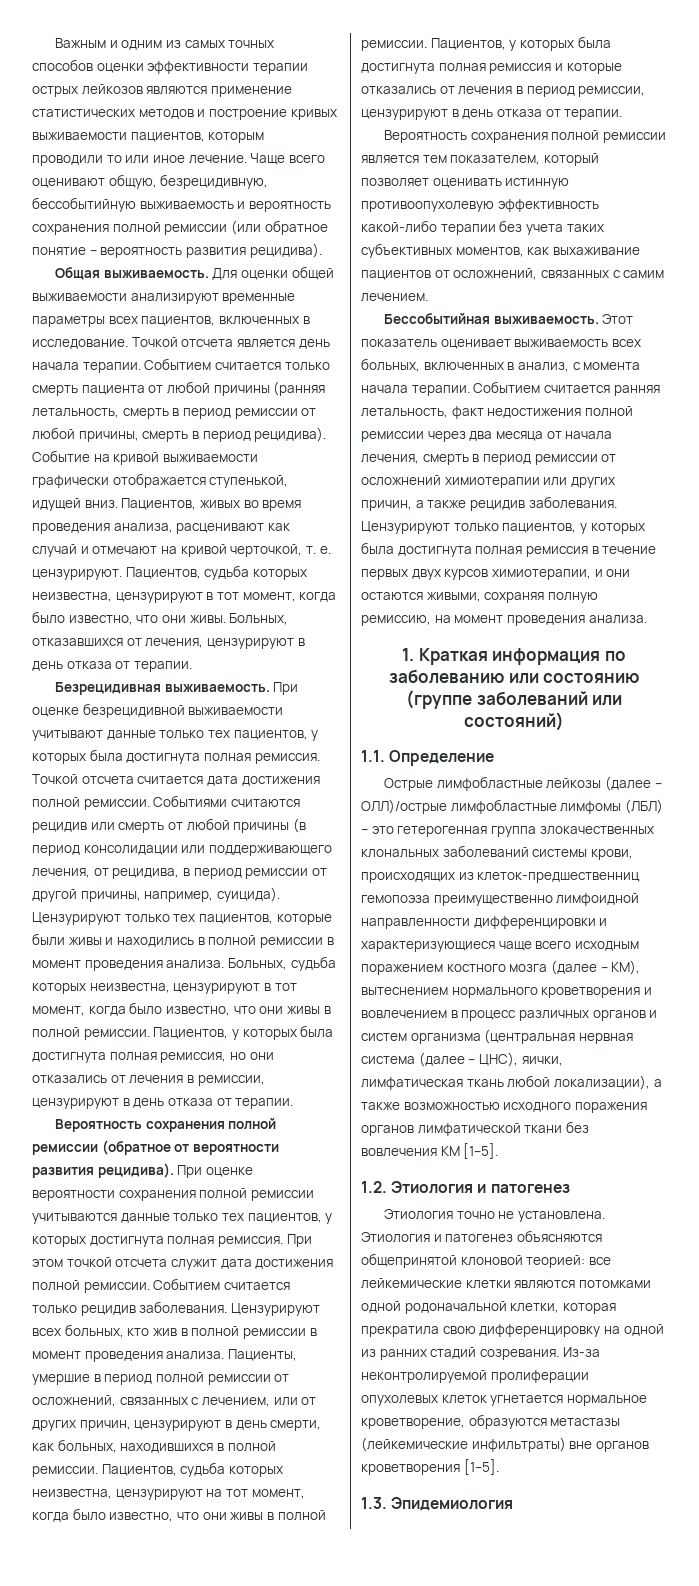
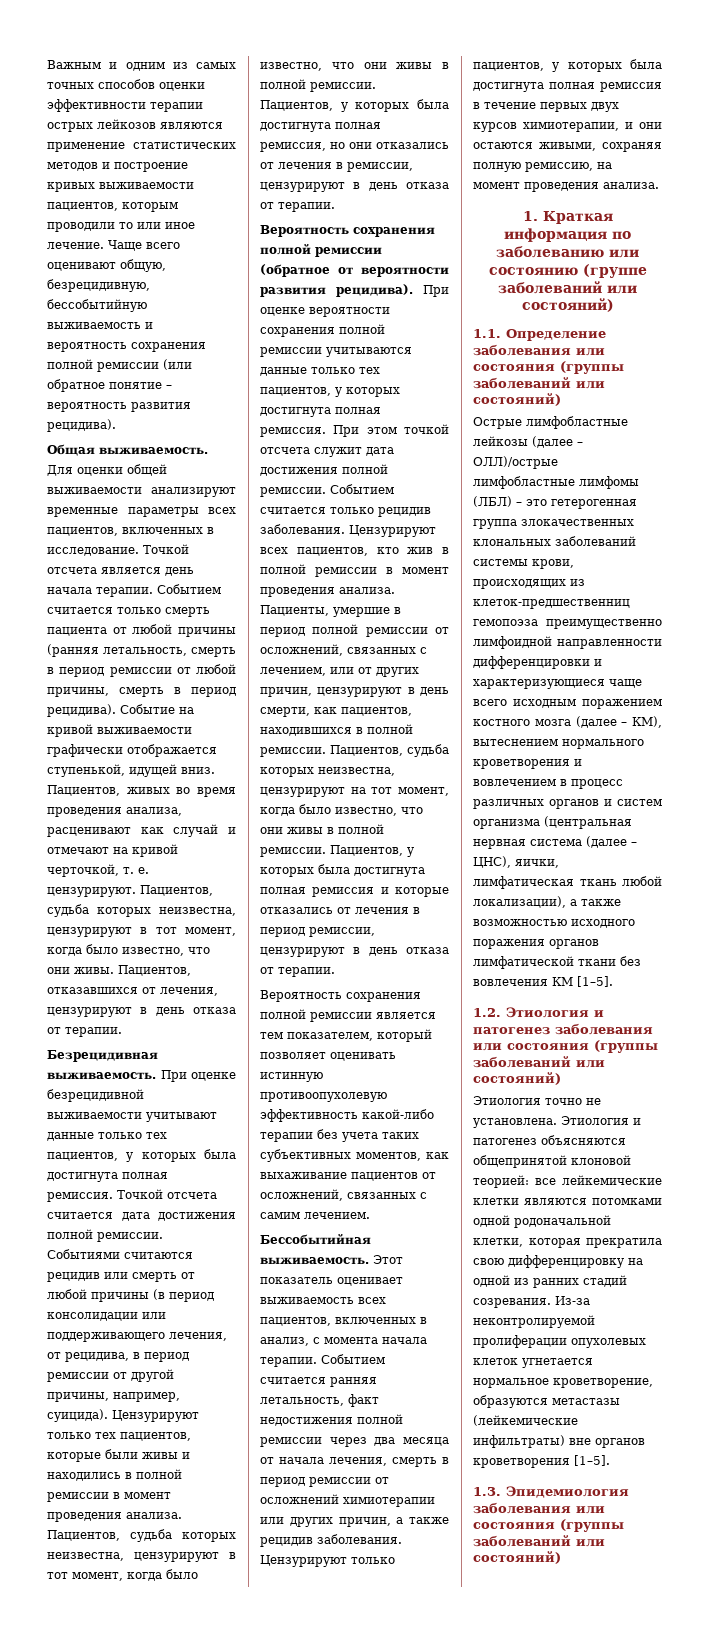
- Больных, отказавшихся от лечения, цензурируют в день отказа от терапии.
+ Пациентов, отказавшихся от лечения, цензурируют в день отказа от терапии.
- Больных, судьба которых неизвестна, цензурируют в тот момент, когда было известно, что они живы в полной ремиссии.
+ Пациентов, судьба которых неизвестна, цензурируют в тот момент, когда было известно, что они живы в полной ремиссии.
- Цензурируют всех больных, кто жив в полной ремиссии в момент проведения анализа.
+ Цензурируют всех пациентов, кто жив в полной ремиссии в момент проведения анализа.
- Пациенты, умершие в период полной ремиссии от осложнений, связанных с лечением, или от других причин, цензурируют в день смерти, как больных, находившихся в полной ремиссии.
+ Пациенты, умершие в период полной ремиссии от осложнений, связанных с лечением, или от других причин, цензурируют в день смерти, как пациентов, находившихся в полной ремиссии.
- Этот показатель оценивает выживаемость всех больных, включенных в анализ, с момента начала терапии.
+ Этот показатель оценивает выживаемость всех пациентов, включенных в анализ, с момента начала терапии.
- 1.1. Определение
+ 1.1. Определение заболевания или состояния (группы заболеваний или состояний)
- 1.2. Этиология и патогенез
+ 1.2. Этиология и патогенез заболевания или состояния (группы заболеваний или состояний)
- 1.3. Эпидемиология
+ 1.3. Эпидемиология заболевания или состояния (группы заболеваний или состояний)

